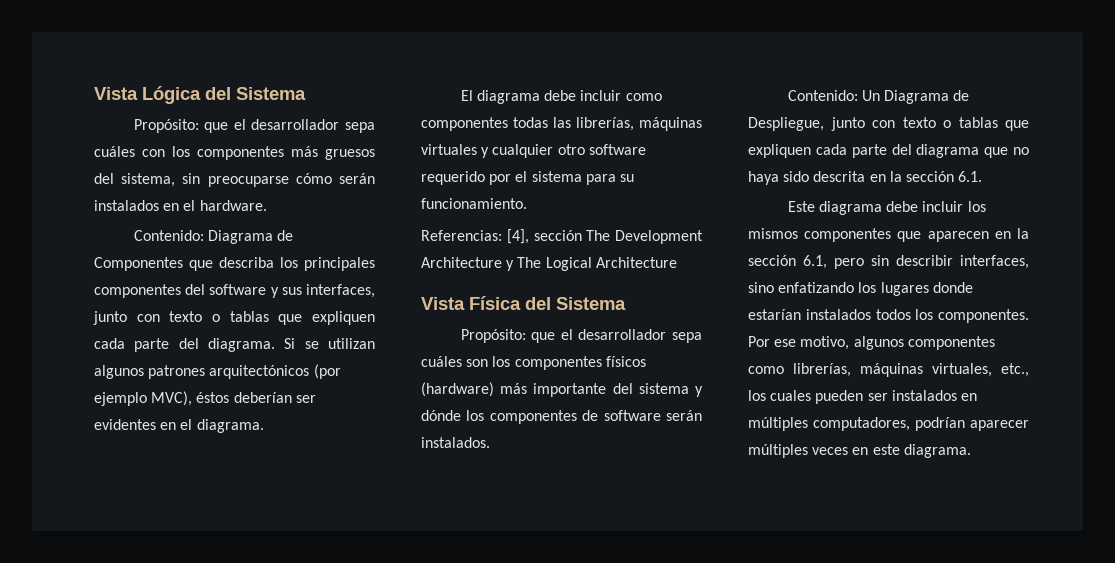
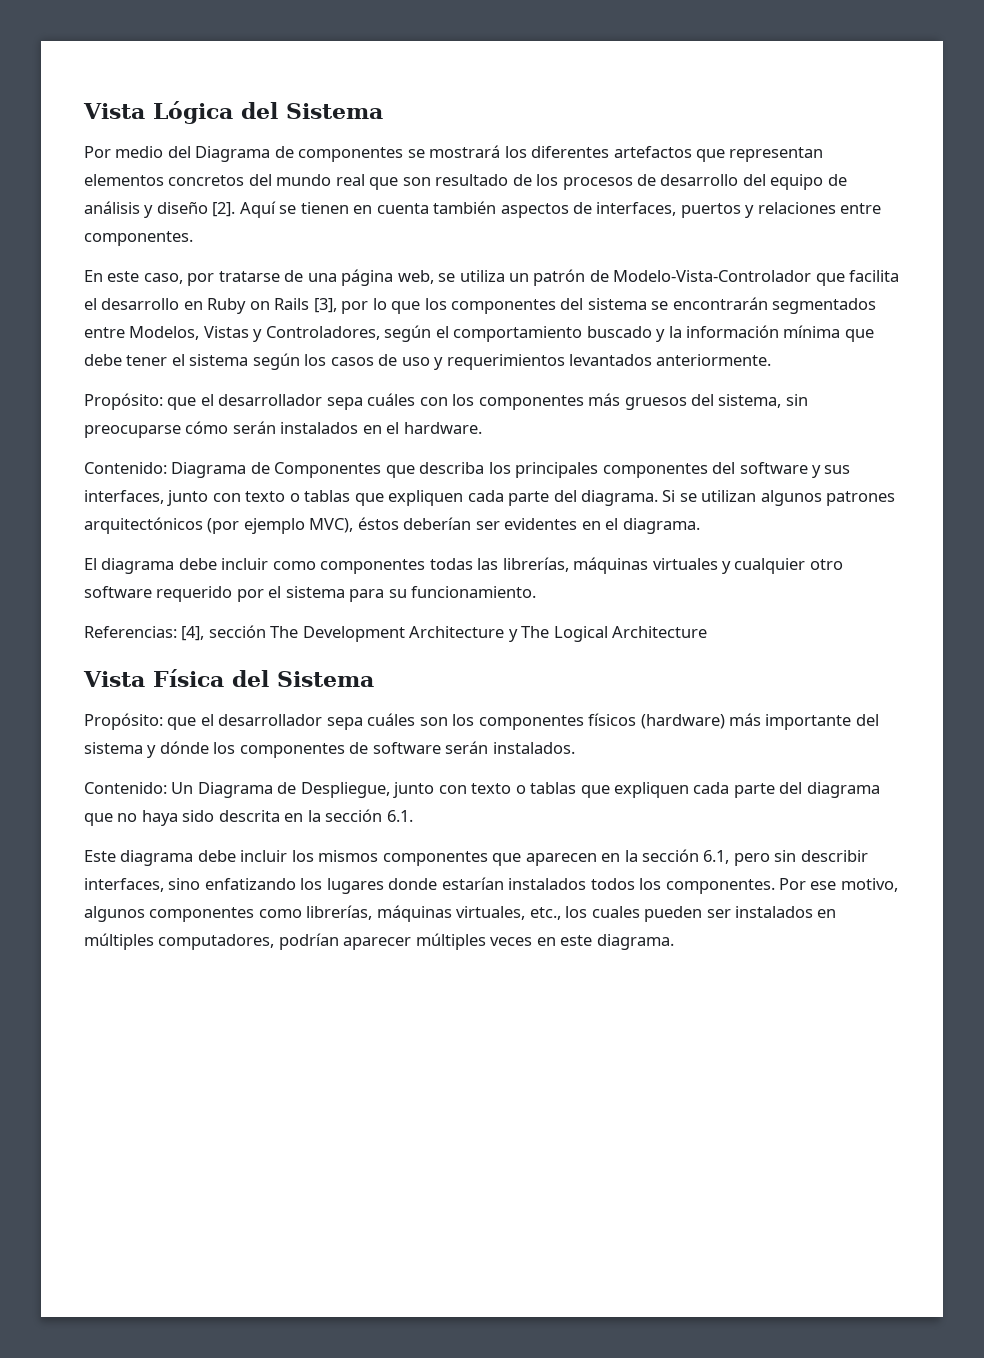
+ Por medio del Diagrama de componentes se mostrará los diferentes artefactos que representan elementos concretos del mundo real que son resultado de los procesos de desarrollo del equipo de análisis y diseño [2]. Aquí se tienen en cuenta también aspectos de interfaces, puertos y relaciones entre componentes.
+ En este caso, por tratarse de una página web, se utiliza un patrón de Modelo-Vista-Controlador que facilita el desarrollo en Ruby on Rails [3], por lo que los componentes del sistema se encontrarán segmentados entre Modelos, Vistas y Controladores, según el comportamiento buscado y la información mínima que debe tener el sistema según los casos de uso y requerimientos levantados anteriormente.

